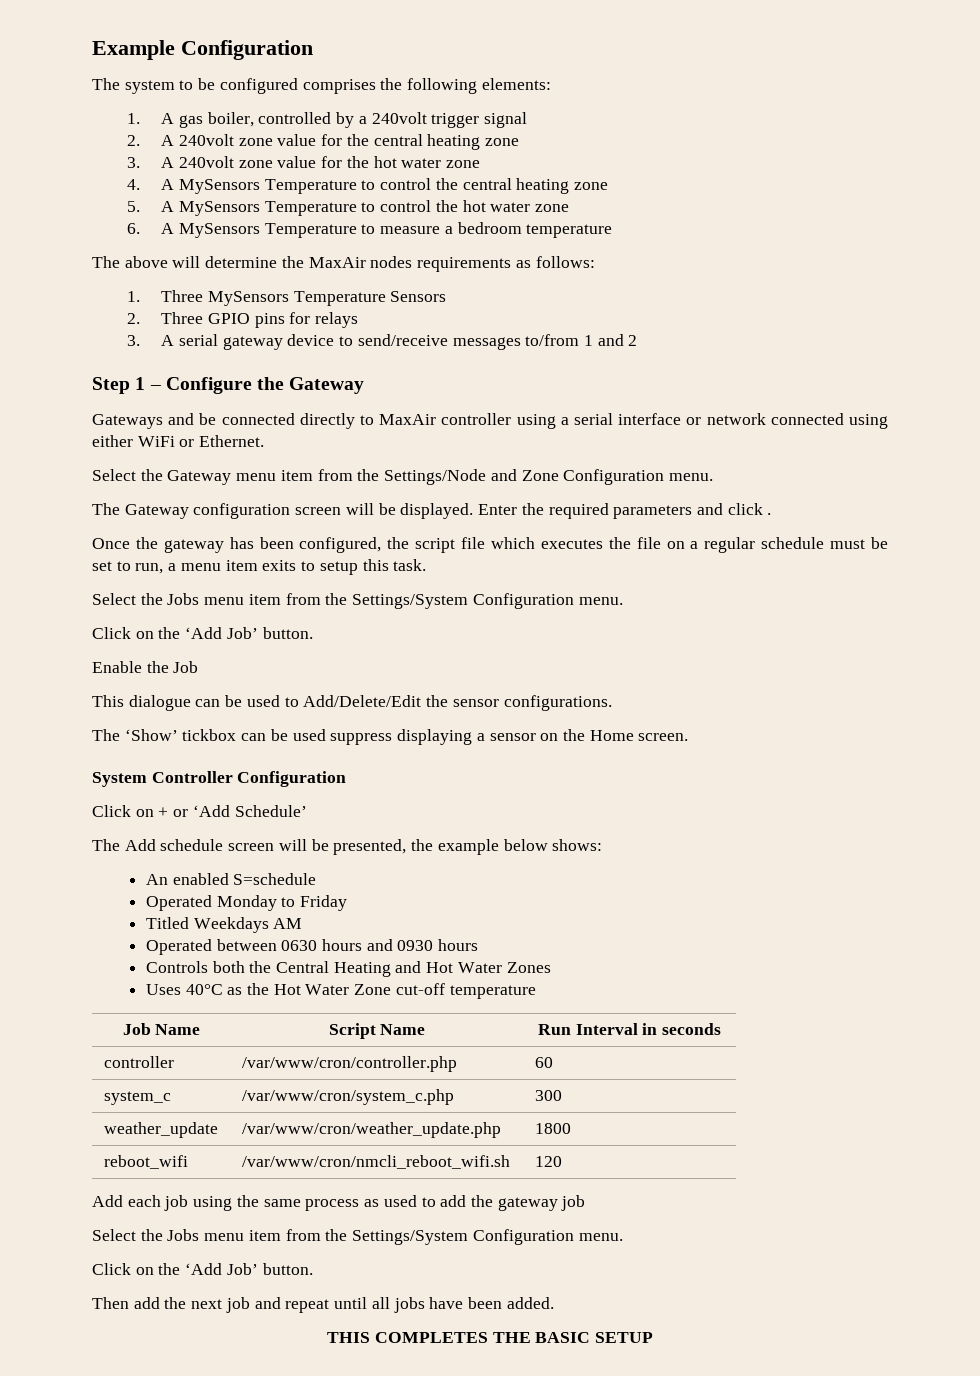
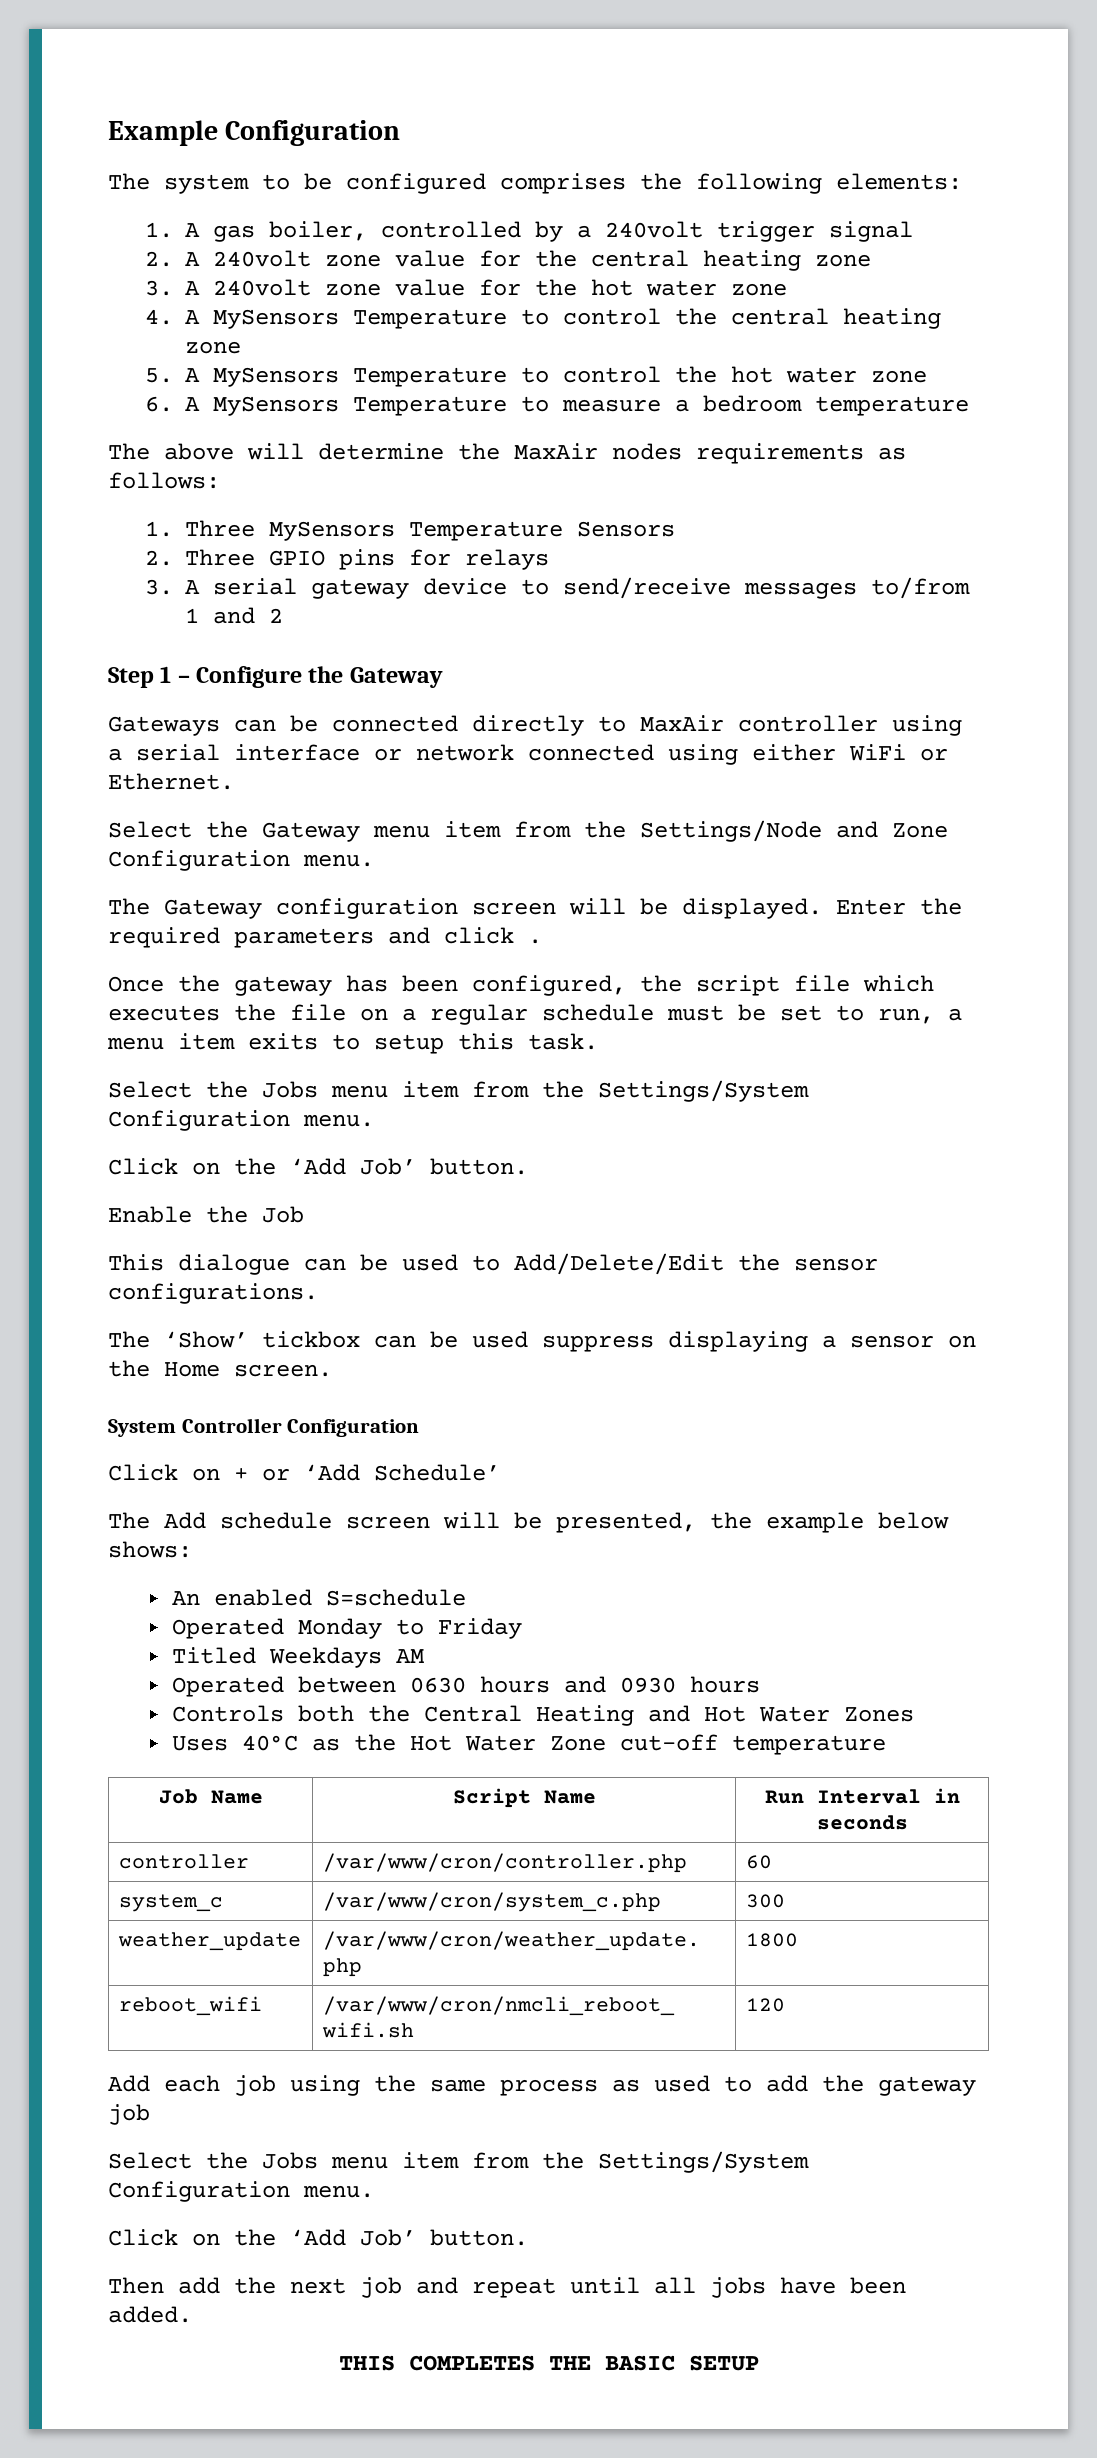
- Gateways and be connected directly to MaxAir controller using a serial interface or network connected using either WiFi or Ethernet.
+ Gateways can be connected directly to MaxAir controller using a serial interface or network connected using either WiFi or Ethernet.

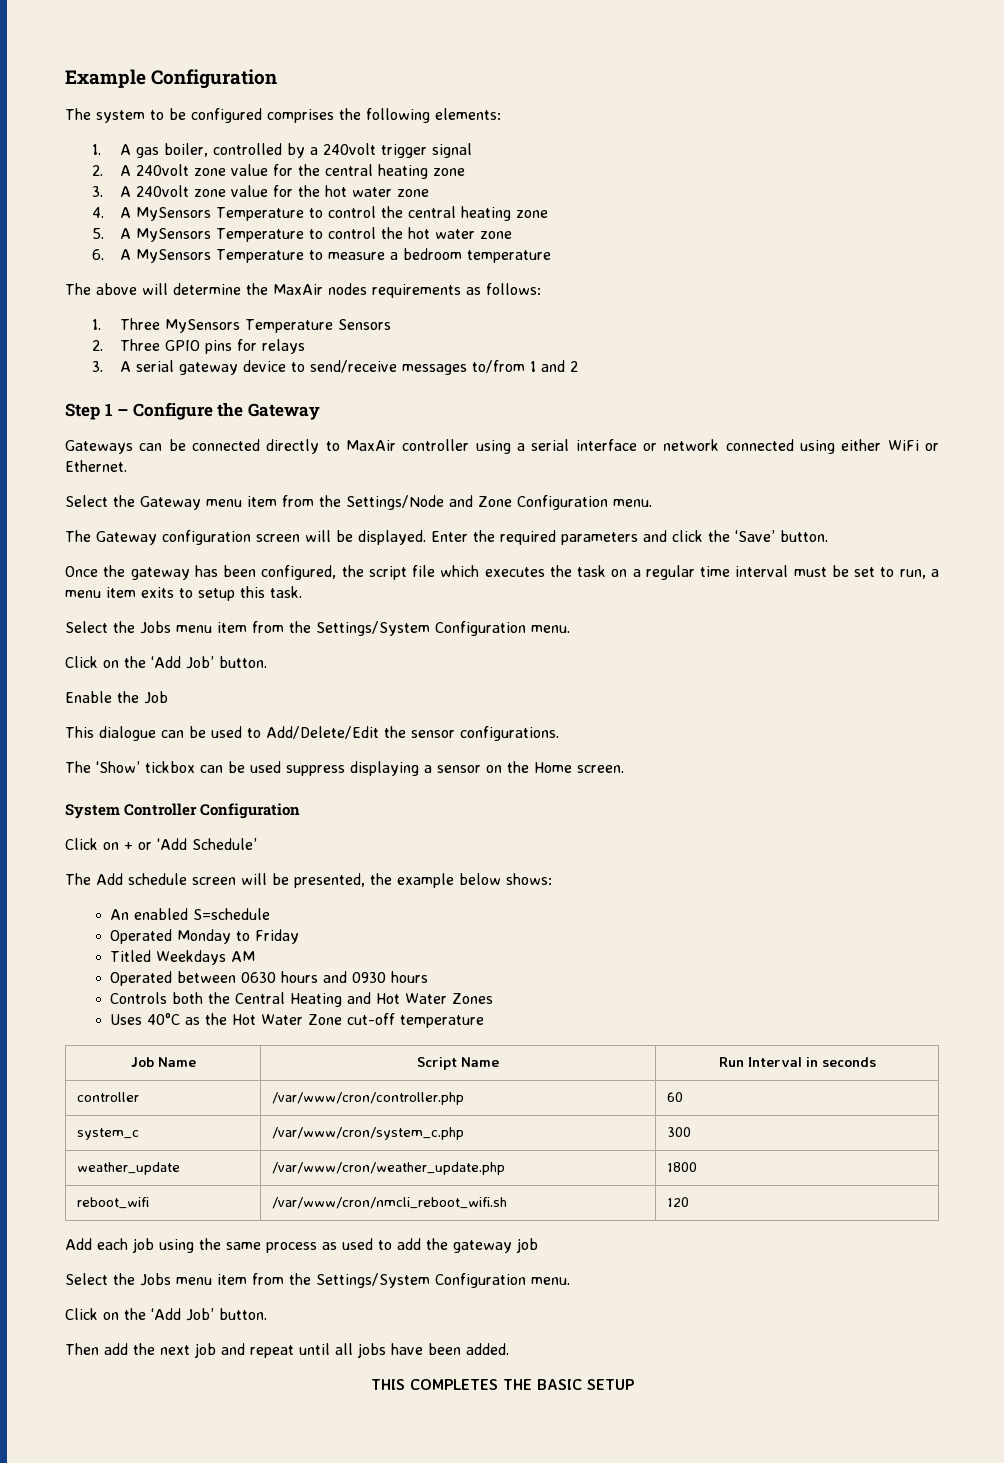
- Enter the required parameters and click .
+ Enter the required parameters and click the ‘Save’ button.
- Once the gateway has been configured, the script file which executes the file on a regular schedule must be set to run, a menu item exits to setup this task.
+ Once the gateway has been configured, the script file which executes the task on a regular time interval must be set to run, a menu item exits to setup this task.

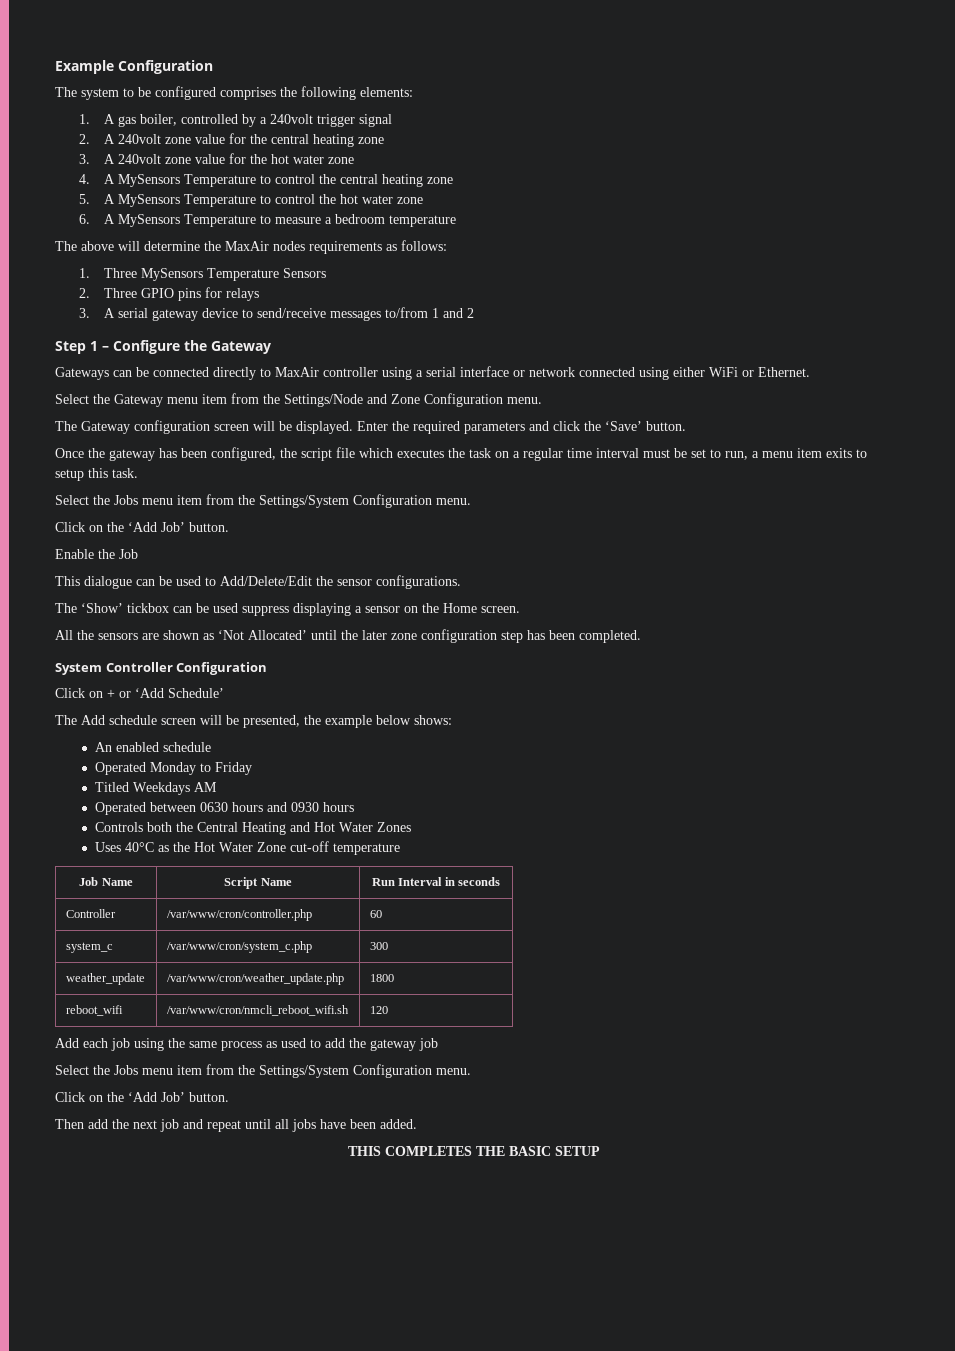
+ All the sensors are shown as ‘Not Allocated’ until the later zone configuration step has been completed.
- An enabled S=schedule
+ An enabled schedule
- controller | /var/www/cron/controller.php | 60
+ Controller | /var/www/cron/controller.php | 60

